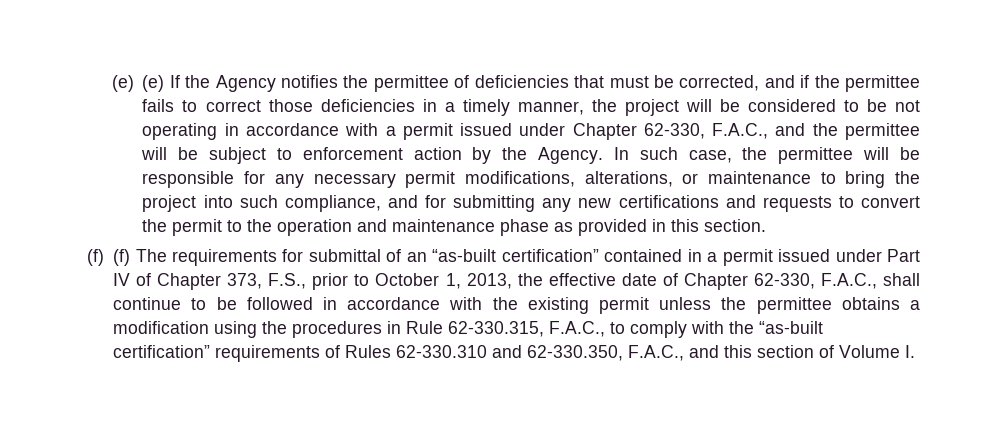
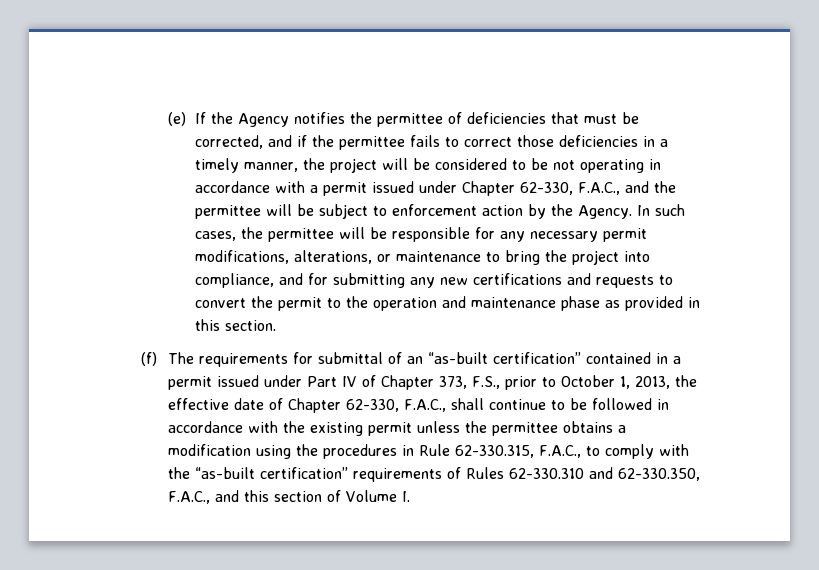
- (e) (e) If the Agency notifies the permittee of deficiencies that must be corrected, and if the permittee fails to correct those deficiencies in a timely manner, the project will be considered to be not operating in accordance with a permit issued under Chapter 62-330, F.A.C., and the permittee will be subject to enforcement action by the Agency.
+ (e) If the Agency notifies the permittee of deficiencies that must be corrected, and if the permittee fails to correct those deficiencies in a timely manner, the project will be considered to be not operating in accordance with a permit issued under Chapter 62-330, F.A.C., and the permittee will be subject to enforcement action by the Agency.
- In such case, the permittee will be responsible for any necessary permit modifications, alterations, or maintenance to bring the project into such compliance, and for submitting any new certifications and requests to convert the permit to the operation and maintenance phase as provided in this section.
+ In such cases, the permittee will be responsible for any necessary permit modifications, alterations, or maintenance to bring the project into compliance, and for submitting any new certifications and requests to convert the permit to the operation and maintenance phase as provided in this section.
- (f) (f) The requirements for submittal of an “as-built certification” contained in a permit issued under Part IV of Chapter 373, F.S., prior to October 1, 2013, the effective date of Chapter 62-330, F.A.C., shall continue to be followed in accordance with the existing permit unless the permittee obtains a modification using the procedures in Rule 62-330.315, F.A.C., to comply with the “as-built certification” requirements of Rules 62-330.310 and 62-330.350, F.A.C., and this section of Volume I.
+ (f) The requirements for submittal of an “as-built certification” contained in a permit issued under Part IV of Chapter 373, F.S., prior to October 1, 2013, the effective date of Chapter 62-330, F.A.C., shall continue to be followed in accordance with the existing permit unless the permittee obtains a modification using the procedures in Rule 62-330.315, F.A.C., to comply with the “as-built certification” requirements of Rules 62-330.310 and 62-330.350, F.A.C., and this section of Volume I.

